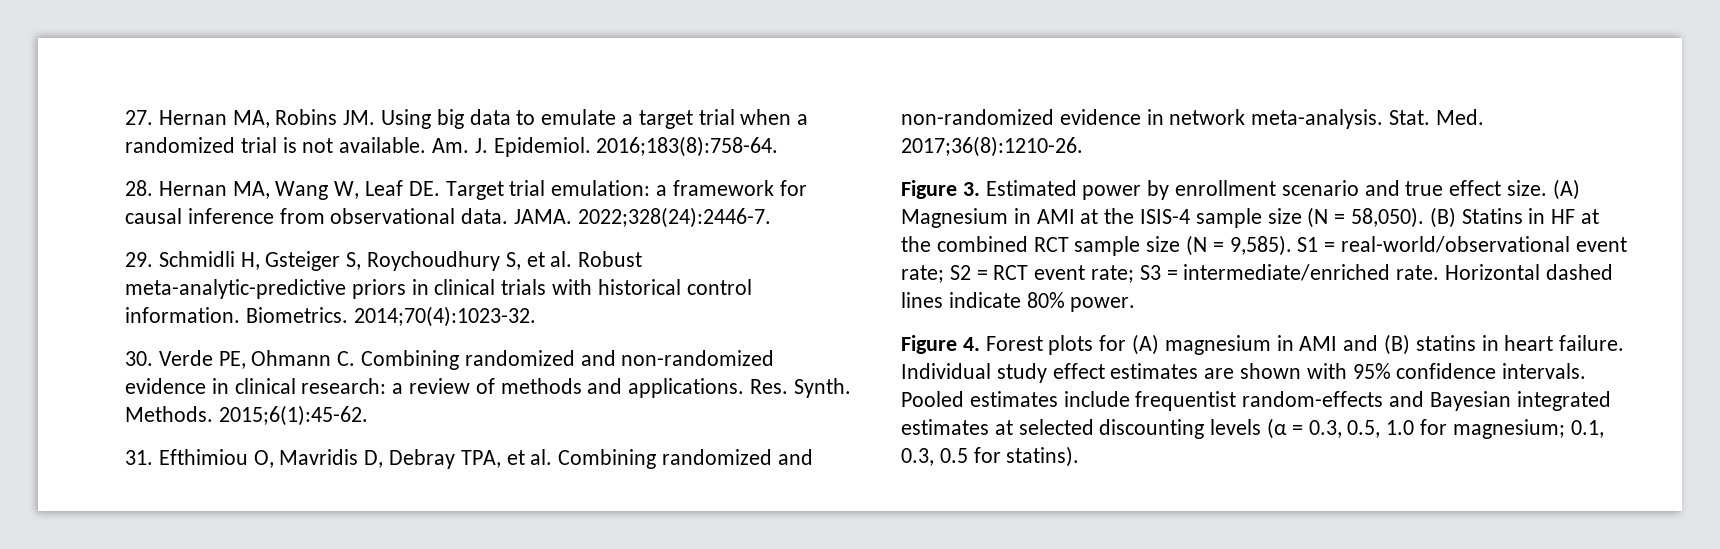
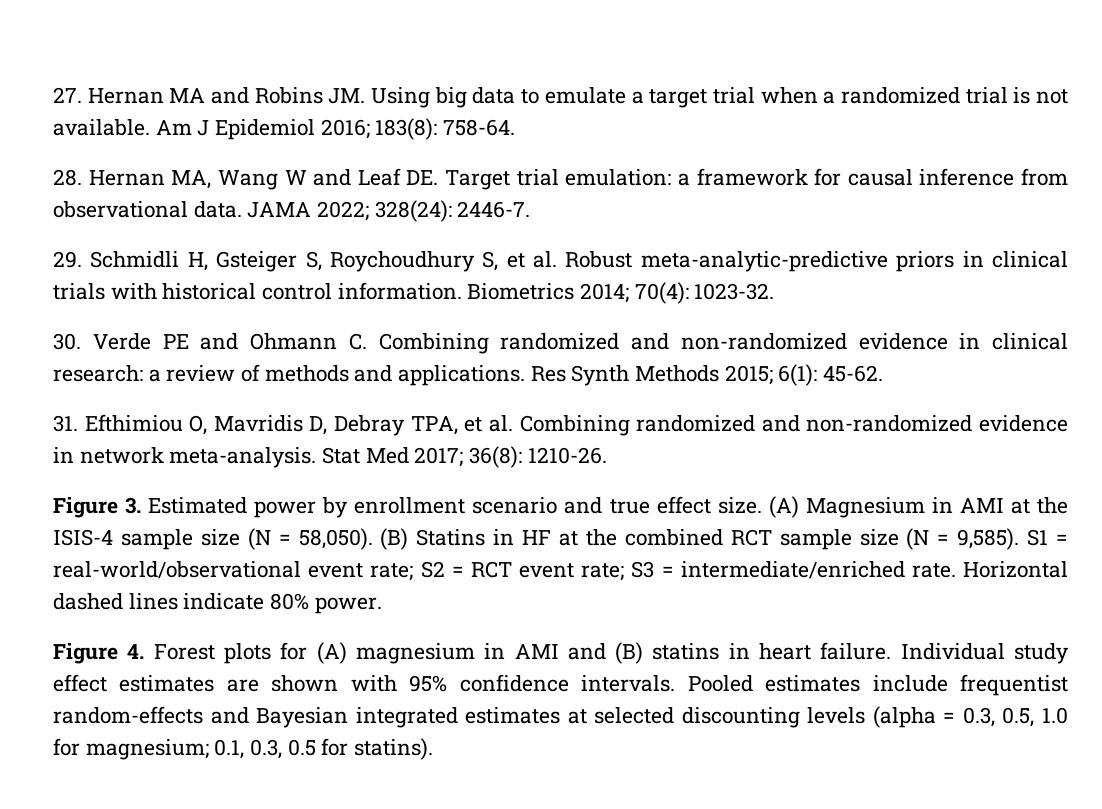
- 27. Hernan MA, Robins JM. Using big data to emulate a target trial when a randomized trial is not available.
+ 27. Hernan MA and Robins JM. Using big data to emulate a target trial when a randomized trial is not available.
- Am. J. Epidemiol. 2016;183(8):758-64.
+ Am J Epidemiol 2016; 183(8): 758-64.
- 28. Hernan MA, Wang W, Leaf DE. Target trial emulation: a framework for causal inference from observational data.
+ 28. Hernan MA, Wang W and Leaf DE. Target trial emulation: a framework for causal inference from observational data.
- JAMA. 2022;328(24):2446-7.
+ JAMA 2022; 328(24): 2446-7.
- Biometrics. 2014;70(4):1023-32.
+ Biometrics 2014; 70(4): 1023-32.
- 30. Verde PE, Ohmann C. Combining randomized and non-randomized evidence in clinical research: a review of methods and applications.
+ 30. Verde PE and Ohmann C. Combining randomized and non-randomized evidence in clinical research: a review of methods and applications.
- Res. Synth. Methods. 2015;6(1):45-62.
+ Res Synth Methods 2015; 6(1): 45-62.
- Stat. Med. 2017;36(8):1210-26.
+ Stat Med 2017; 36(8): 1210-26.
- Pooled estimates include frequentist random-effects and Bayesian integrated estimates at selected discounting levels (α = 0.3, 0.5, 1.0 for magnesium; 0.1, 0.3, 0.5 for statins).
+ Pooled estimates include frequentist random-effects and Bayesian integrated estimates at selected discounting levels (alpha = 0.3, 0.5, 1.0 for magnesium; 0.1, 0.3, 0.5 for statins).

